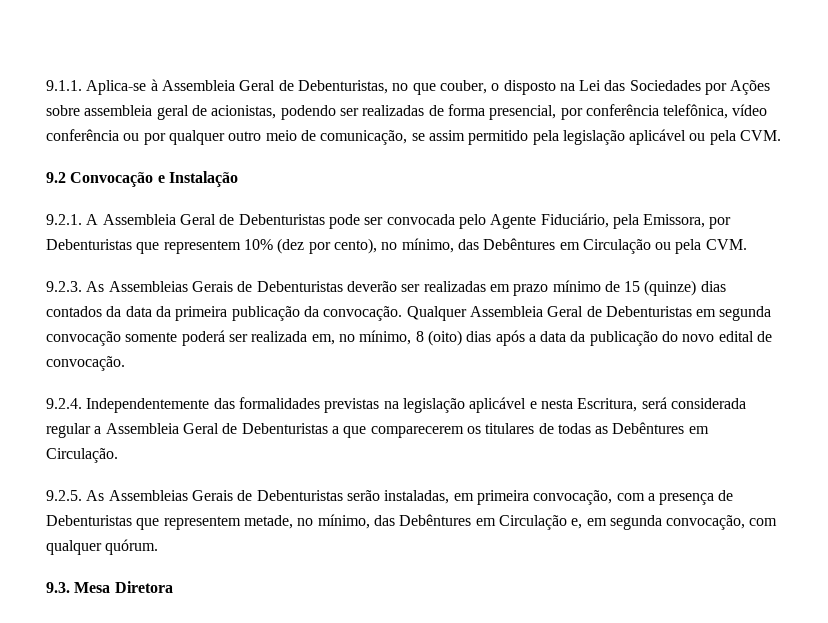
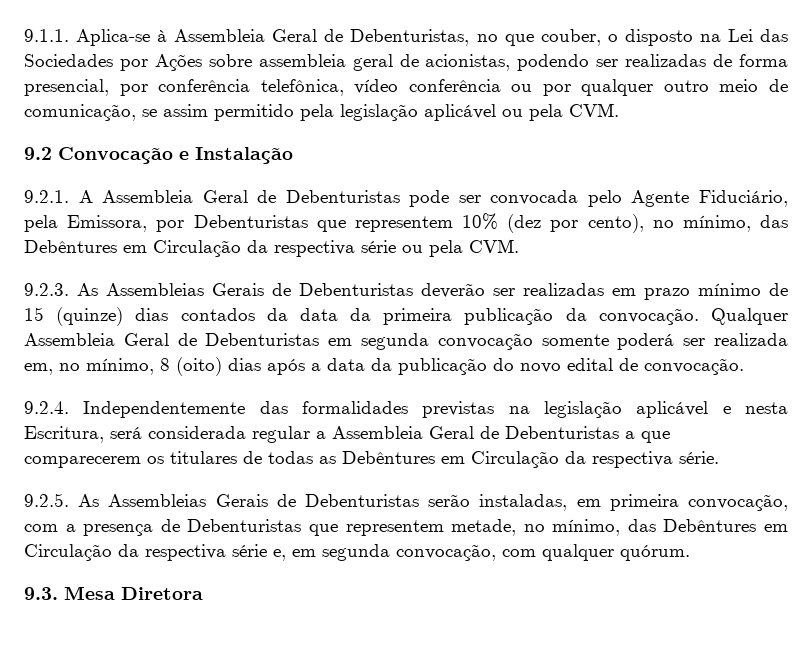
- 9.2.1. A Assembleia Geral de Debenturistas pode ser convocada pelo Agente Fiduciário, pela Emissora, por Debenturistas que representem 10% (dez por cento), no mínimo, das Debêntures em Circulação ou pela CVM.
+ 9.2.1. A Assembleia Geral de Debenturistas pode ser convocada pelo Agente Fiduciário, pela Emissora, por Debenturistas que representem 10% (dez por cento), no mínimo, das Debêntures em Circulação da respectiva série ou pela CVM.
- 9.2.4. Independentemente das formalidades previstas na legislação aplicável e nesta Escritura, será considerada regular a Assembleia Geral de Debenturistas a que comparecerem os titulares de todas as Debêntures em Circulação.
+ 9.2.4. Independentemente das formalidades previstas na legislação aplicável e nesta Escritura, será considerada regular a Assembleia Geral de Debenturistas a que comparecerem os titulares de todas as Debêntures em Circulação da respectiva série.
- 9.2.5. As Assembleias Gerais de Debenturistas serão instaladas, em primeira convocação, com a presença de Debenturistas que representem metade, no mínimo, das Debêntures em Circulação e, em segunda convocação, com qualquer quórum.
+ 9.2.5. As Assembleias Gerais de Debenturistas serão instaladas, em primeira convocação, com a presença de Debenturistas que representem metade, no mínimo, das Debêntures em Circulação da respectiva série e, em segunda convocação, com qualquer quórum.

